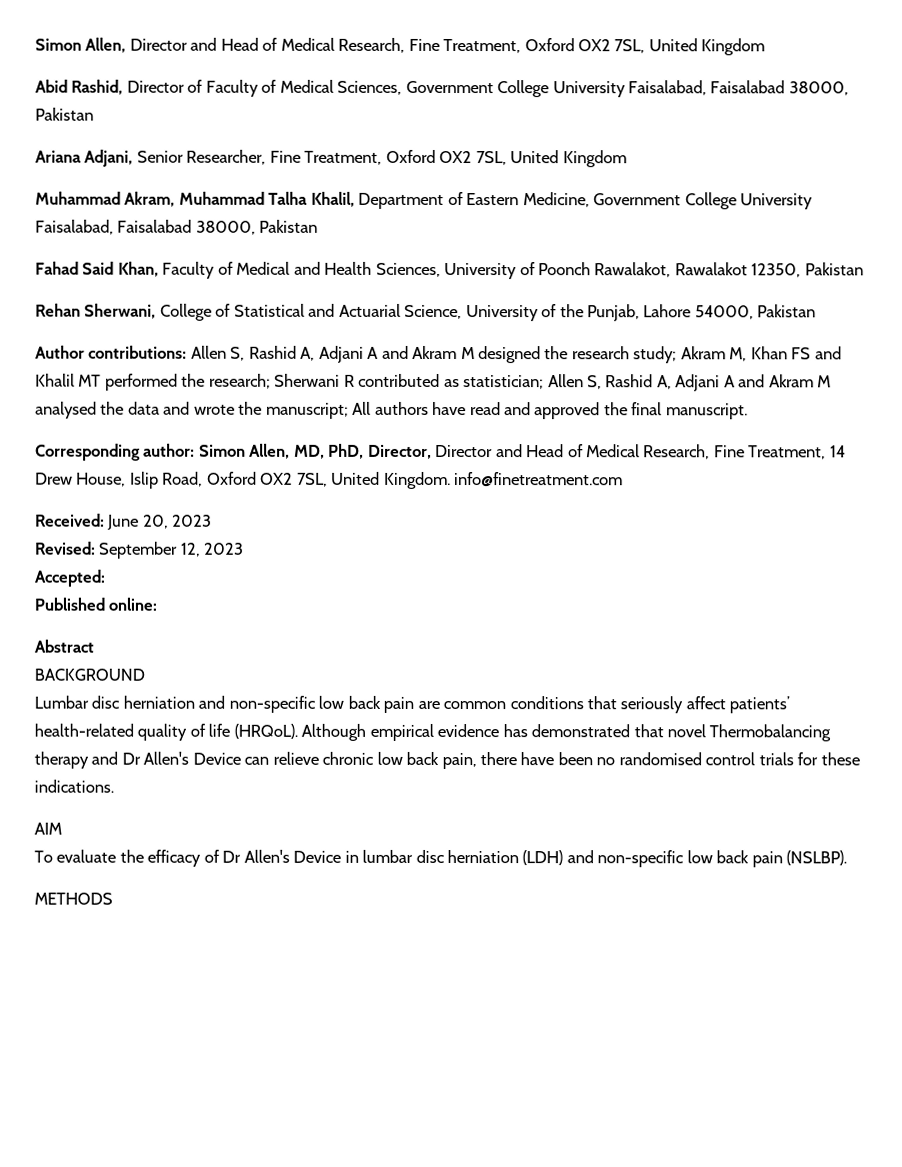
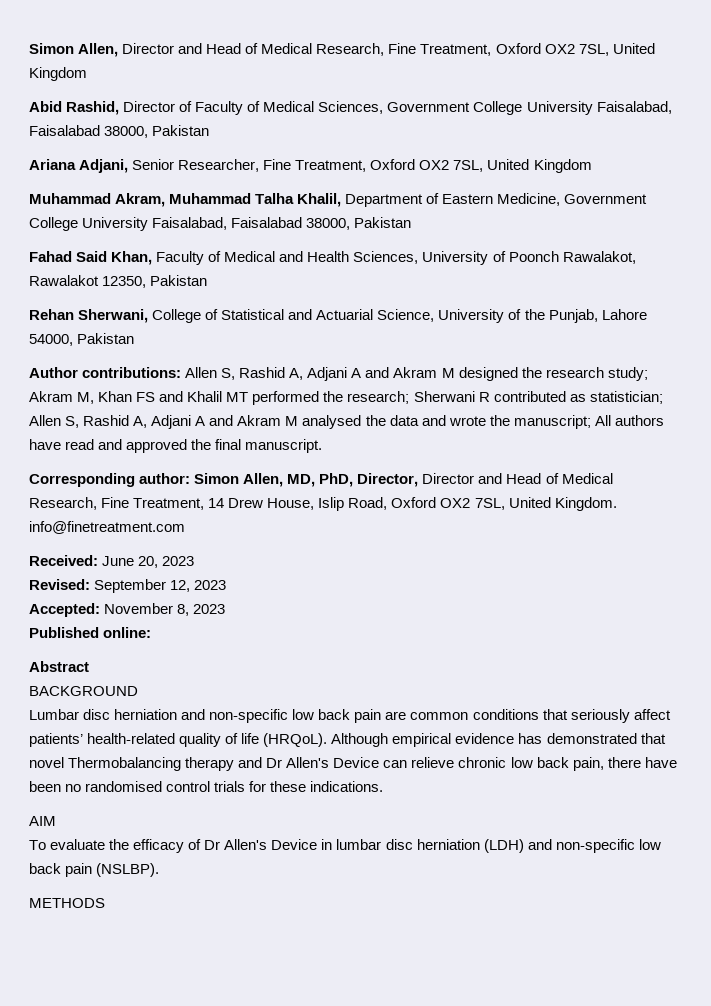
- Accepted:
+ Accepted: November 8, 2023

